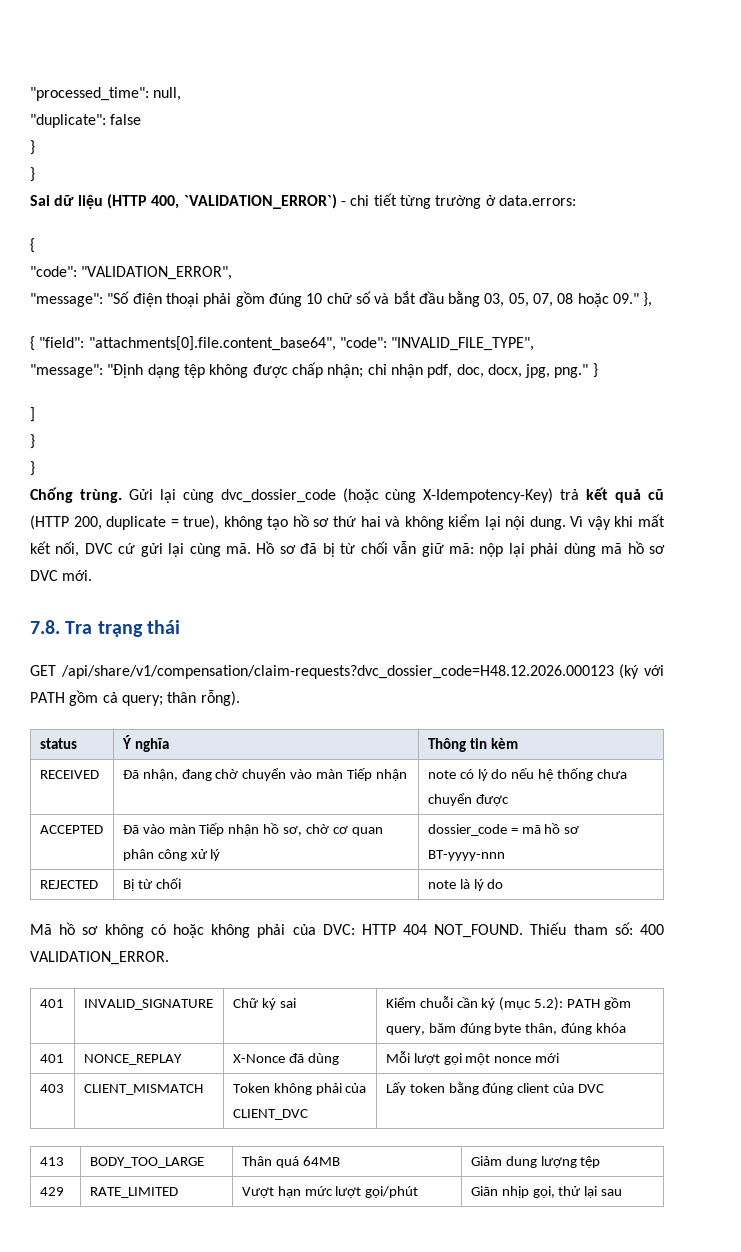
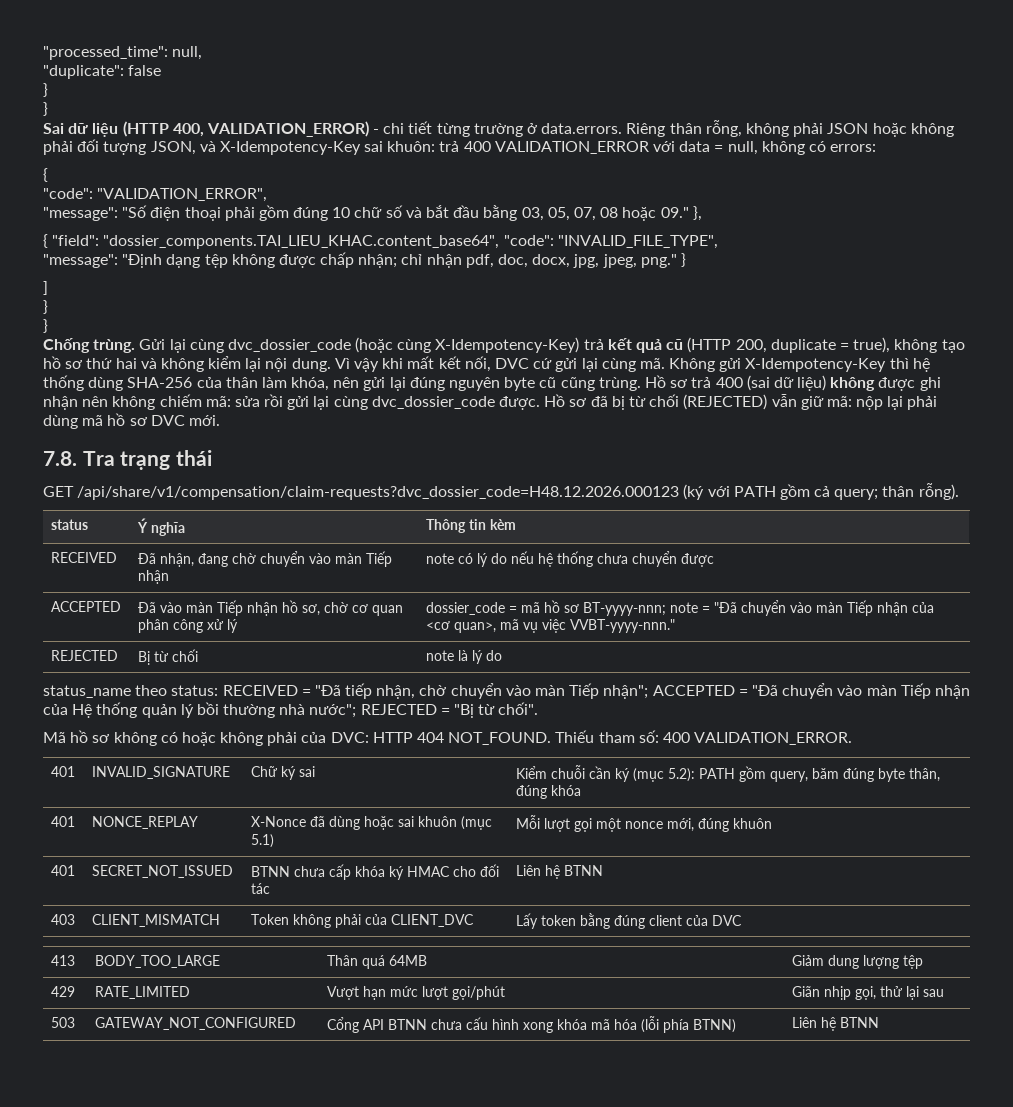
- Sai dữ liệu (HTTP 400, `VALIDATION_ERROR`) - chi tiết từng trường ở data.errors:
+ Sai dữ liệu (HTTP 400, VALIDATION_ERROR) - chi tiết từng trường ở data.errors. Riêng thân rỗng, không phải JSON hoặc không phải đối tượng JSON, và X-Idempotency-Key sai khuôn: trả 400 VALIDATION_ERROR với data = null, không có errors:
- { "field": "attachments[0].file.content_base64", "code": "INVALID_FILE_TYPE",
+ { "field": "dossier_components.TAI_LIEU_KHAC.content_base64", "code": "INVALID_FILE_TYPE",
- "message": "Định dạng tệp không được chấp nhận; chỉ nhận pdf, doc, docx, jpg, png."
+ "message": "Định dạng tệp không được chấp nhận; chỉ nhận pdf, doc, docx, jpg, jpeg, png."
+ Không gửi X-Idempotency-Key thì hệ thống dùng SHA-256 của thân làm khóa, nên gửi lại đúng nguyên byte cũ cũng trùng. Hồ sơ trả 400 (sai dữ liệu) không được ghi nhận nên không chiếm mã: sửa rồi gửi lại cùng dvc_dossier_code được.
- Hồ sơ đã bị từ chối vẫn giữ mã: nộp lại phải dùng mã hồ sơ DVC mới.
+ Hồ sơ đã bị từ chối (REJECTED) vẫn giữ mã: nộp lại phải dùng mã hồ sơ DVC mới.
- ACCEPTED | Đã vào màn Tiếp nhận hồ sơ, chờ cơ quan phân công xử lý | dossier_code = mã hồ sơ BT-yyyy-nnn
+ ACCEPTED | Đã vào màn Tiếp nhận hồ sơ, chờ cơ quan phân công xử lý | dossier_code = mã hồ sơ BT-yyyy-nnn; note = "Đã chuyển vào màn Tiếp nhận của <cơ quan>, mã vụ việc VVBT-yyyy-nnn."
+ status_name theo status: RECEIVED = "Đã tiếp nhận, chờ chuyển vào màn Tiếp nhận"; ACCEPTED = "Đã chuyển vào màn Tiếp nhận của Hệ thống quản lý bồi thường nhà nước"; REJECTED = "Bị từ chối".
- 401 | NONCE_REPLAY | X-Nonce đã dùng | Mỗi lượt gọi một nonce mới
+ 401 | NONCE_REPLAY | X-Nonce đã dùng hoặc sai khuôn (mục 5.1) | Mỗi lượt gọi một nonce mới, đúng khuôn
+ 401 | SECRET_NOT_ISSUED | BTNN chưa cấp khóa ký HMAC cho đối tác | Liên hệ BTNN
+ 503 | GATEWAY_NOT_CONFIGURED | Cổng API BTNN chưa cấu hình xong khóa mã hóa (lỗi phía BTNN) | Liên hệ BTNN

